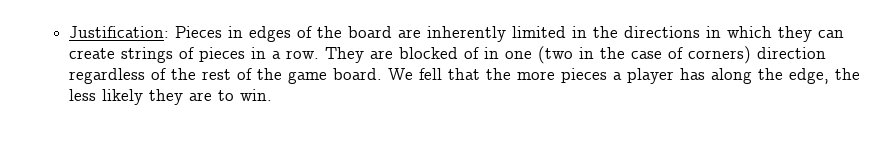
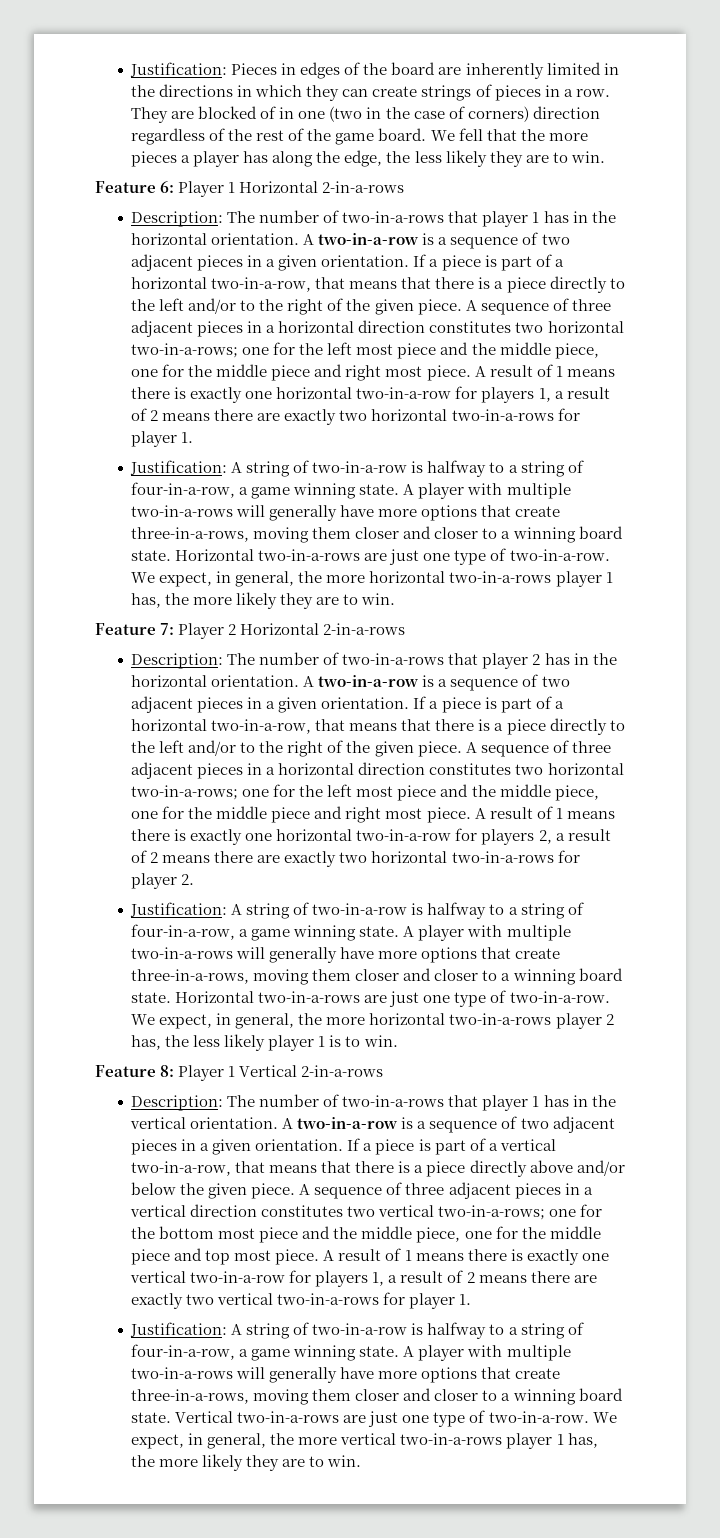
+ Feature 6: Player 1 Horizontal 2-in-a-rows
+ Description: The number of two-in-a-rows that player 1 has in the horizontal orientation. A two-in-a-row is a sequence of two adjacent pieces in a given orientation. If a piece is part of a horizontal two-in-a-row, that means that there is a piece directly to the left and/or to the right of the given piece. A sequence of three adjacent pieces in a horizontal direction constitutes two horizontal two-in-a-rows; one for the left most piece and the middle piece, one for the middle piece and right most piece. A result of 1 means there is exactly one horizontal two-in-a-row for players 1, a result of 2 means there are exactly two horizontal two-in-a-rows for player 1.
+ Justification: A string of two-in-a-row is halfway to a string of four-in-a-row, a game winning state. A player with multiple two-in-a-rows will generally have more options that create three-in-a-rows, moving them closer and closer to a winning board state. Horizontal two-in-a-rows are just one type of two-in-a-row. We expect, in general, the more horizontal two-in-a-rows player 1 has, the more likely they are to win.
+ Feature 7: Player 2 Horizontal 2-in-a-rows
+ Description: The number of two-in-a-rows that player 2 has in the horizontal orientation. A two-in-a-row is a sequence of two adjacent pieces in a given orientation. If a piece is part of a horizontal two-in-a-row, that means that there is a piece directly to the left and/or to the right of the given piece. A sequence of three adjacent pieces in a horizontal direction constitutes two horizontal two-in-a-rows; one for the left most piece and the middle piece, one for the middle piece and right most piece. A result of 1 means there is exactly one horizontal two-in-a-row for players 2, a result of 2 means there are exactly two horizontal two-in-a-rows for player 2.
+ Justification: A string of two-in-a-row is halfway to a string of four-in-a-row, a game winning state. A player with multiple two-in-a-rows will generally have more options that create three-in-a-rows, moving them closer and closer to a winning board state. Horizontal two-in-a-rows are just one type of two-in-a-row. We expect, in general, the more horizontal two-in-a-rows player 2 has, the less likely player 1 is to win.
+ Feature 8: Player 1 Vertical 2-in-a-rows
+ Description: The number of two-in-a-rows that player 1 has in the vertical orientation. A two-in-a-row is a sequence of two adjacent pieces in a given orientation. If a piece is part of a vertical two-in-a-row, that means that there is a piece directly above and/or below the given piece. A sequence of three adjacent pieces in a vertical direction constitutes two vertical two-in-a-rows; one for the bottom most piece and the middle piece, one for the middle piece and top most piece. A result of 1 means there is exactly one vertical two-in-a-row for players 1, a result of 2 means there are exactly two vertical two-in-a-rows for player 1.
+ Justification: A string of two-in-a-row is halfway to a string of four-in-a-row, a game winning state. A player with multiple two-in-a-rows will generally have more options that create three-in-a-rows, moving them closer and closer to a winning board state. Vertical two-in-a-rows are just one type of two-in-a-row. We expect, in general, the more vertical two-in-a-rows player 1 has, the more likely they are to win.

